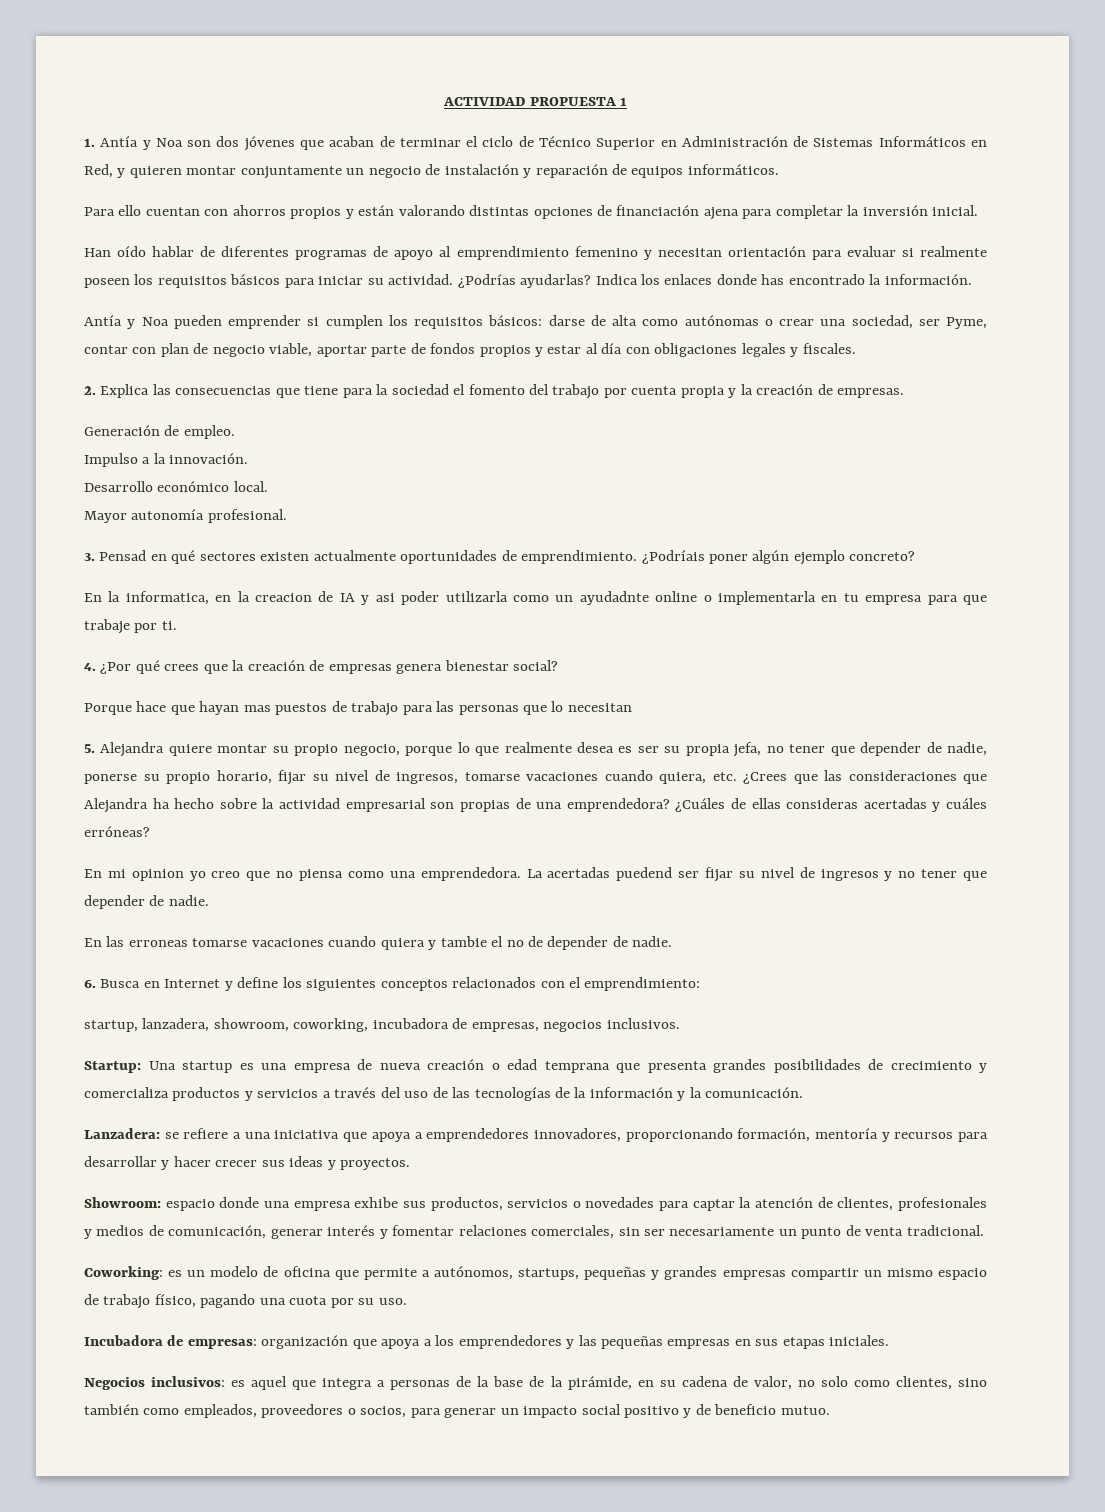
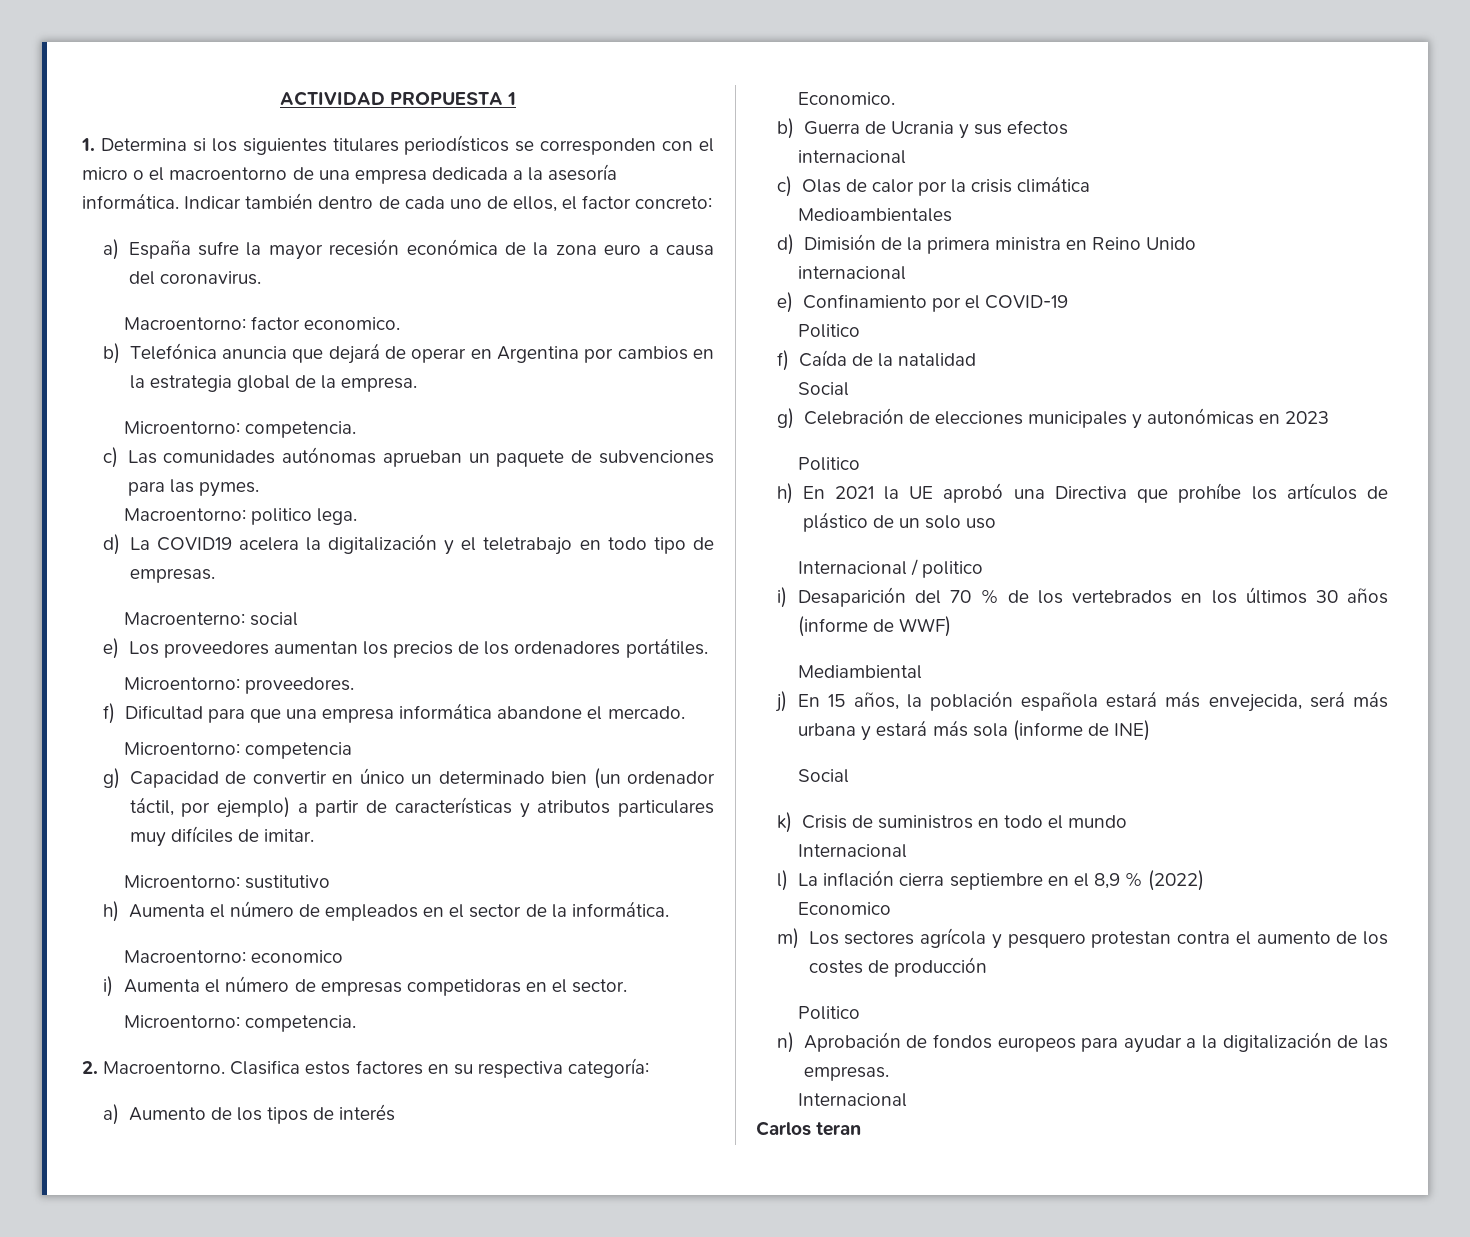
- 1. Antía y Noa son dos jóvenes que acaban de terminar el ciclo de Técnico Superior en Administración de Sistemas Informáticos en Red, y quieren montar conjuntamente un negocio de instalación y reparación de equipos informáticos.
- Para ello cuentan con ahorros propios y están valorando distintas opciones de financiación ajena para completar la inversión inicial.
- Han oído hablar de diferentes programas de apoyo al emprendimiento femenino y necesitan orientación para evaluar si realmente poseen los requisitos básicos para iniciar su actividad. ¿Podrías ayudarlas? Indica los enlaces donde has encontrado la información.
- Antía y Noa pueden emprender si cumplen los requisitos básicos: darse de alta como autónomas o crear una sociedad, ser Pyme, contar con plan de negocio viable, aportar parte de fondos propios y estar al día con obligaciones legales y fiscales.
- 2. Explica las consecuencias que tiene para la sociedad el fomento del trabajo por cuenta propia y la creación de empresas.
- Generación de empleo.
- Impulso a la innovación.
- Desarrollo económico local.
- Mayor autonomía profesional.
- 3. Pensad en qué sectores existen actualmente oportunidades de emprendimiento. ¿Podríais poner algún ejemplo concreto?
- En la informatica, en la creacion de IA y asi poder utilizarla como un ayudadnte online o implementarla en tu empresa para que trabaje por ti.
- 4. ¿Por qué crees que la creación de empresas genera bienestar social?
- Porque hace que hayan mas puestos de trabajo para las personas que lo necesitan
- 5. Alejandra quiere montar su propio negocio, porque lo que realmente desea es ser su propia jefa, no tener que depender de nadie, ponerse su propio horario, fijar su nivel de ingresos, tomarse vacaciones cuando quiera, etc. ¿Crees que las consideraciones que Alejandra ha hecho sobre la actividad empresarial son propias de una emprendedora? ¿Cuáles de ellas consideras acertadas y cuáles erróneas?
- En mi opinion yo creo que no piensa como una emprendedora. La acertadas puedend ser fijar su nivel de ingresos y no tener que depender de nadie.
- En las erroneas tomarse vacaciones cuando quiera y tambie el no de depender de nadie.
- 6. Busca en Internet y define los siguientes conceptos relacionados con el emprendimiento:
- startup, lanzadera, showroom, coworking, incubadora de empresas, negocios inclusivos.
- Startup: Una startup es una empresa de nueva creación o edad temprana que presenta grandes posibilidades de crecimiento y comercializa productos y servicios a través del uso de las tecnologías de la información y la comunicación.
- Lanzadera: se refiere a una iniciativa que apoya a emprendedores innovadores, proporcionando formación, mentoría y recursos para desarrollar y hacer crecer sus ideas y proyectos.
- Showroom: espacio donde una empresa exhibe sus productos, servicios o novedades para captar la atención de clientes, profesionales y medios de comunicación, generar interés y fomentar relaciones comerciales, sin ser necesariamente un punto de venta tradicional.
- Coworking: es un modelo de oficina que permite a autónomos, startups, pequeñas y grandes empresas compartir un mismo espacio de trabajo físico, pagando una cuota por su uso.
- Incubadora de empresas: organización que apoya a los emprendedores y las pequeñas empresas en sus etapas iniciales.
- Negocios inclusivos: es aquel que integra a personas de la base de la pirámide, en su cadena de valor, no solo como clientes, sino también como empleados, proveedores o socios, para generar un impacto social positivo y de beneficio mutuo.
+ 1. Determina si los siguientes titulares periodísticos se corresponden con el micro o el macroentorno de una empresa dedicada a la asesoría informática. Indicar también dentro de cada uno de ellos, el factor concreto:
+ a) España sufre la mayor recesión económica de la zona euro a causa del coronavirus.
+ Macroentorno: factor economico.
+ b) Telefónica anuncia que dejará de operar en Argentina por cambios en la estrategia global de la empresa.
+ Microentorno: competencia.
+ c) Las comunidades autónomas aprueban un paquete de subvenciones para las pymes.
+ Macroentorno: politico lega.
+ d) La COVID19 acelera la digitalización y el teletrabajo en todo tipo de empresas.
+ Macroenterno: social
+ e) Los proveedores aumentan los precios de los ordenadores portátiles.
+ Microentorno: proveedores.
+ f) Dificultad para que una empresa informática abandone el mercado.
+ Microentorno: competencia
+ g) Capacidad de convertir en único un determinado bien (un ordenador táctil, por ejemplo) a partir de características y atributos particulares muy difíciles de imitar.
+ Microentorno: sustitutivo
+ h) Aumenta el número de empleados en el sector de la informática.
+ Macroentorno: economico
+ i) Aumenta el número de empresas competidoras en el sector.
+ Microentorno: competencia.
+ 2. Macroentorno. Clasifica estos factores en su respectiva categoría:
+ a) Aumento de los tipos de interés
+ Economico.
+ b) Guerra de Ucrania y sus efectos
+ internacional
+ c) Olas de calor por la crisis climática
+ Medioambientales
+ d) Dimisión de la primera ministra en Reino Unido
+ internacional
+ e) Confinamiento por el COVID-19
+ Politico
+ f) Caída de la natalidad
+ Social
+ g) Celebración de elecciones municipales y autonómicas en 2023
+ Politico
+ h) En 2021 la UE aprobó una Directiva que prohíbe los artículos de plástico de un solo uso
+ Internacional / politico
+ i) Desaparición del 70 % de los vertebrados en los últimos 30 años (informe de WWF)
+ Mediambiental
+ j) En 15 años, la población española estará más envejecida, será más urbana y estará más sola (informe de INE)
+ Social
+ k) Crisis de suministros en todo el mundo
+ Internacional
+ l) La inflación cierra septiembre en el 8,9 % (2022)
+ Economico
+ m) Los sectores agrícola y pesquero protestan contra el aumento de los costes de producción
+ Politico
+ n) Aprobación de fondos europeos para ayudar a la digitalización de las empresas.
+ Internacional
+ Carlos teran

